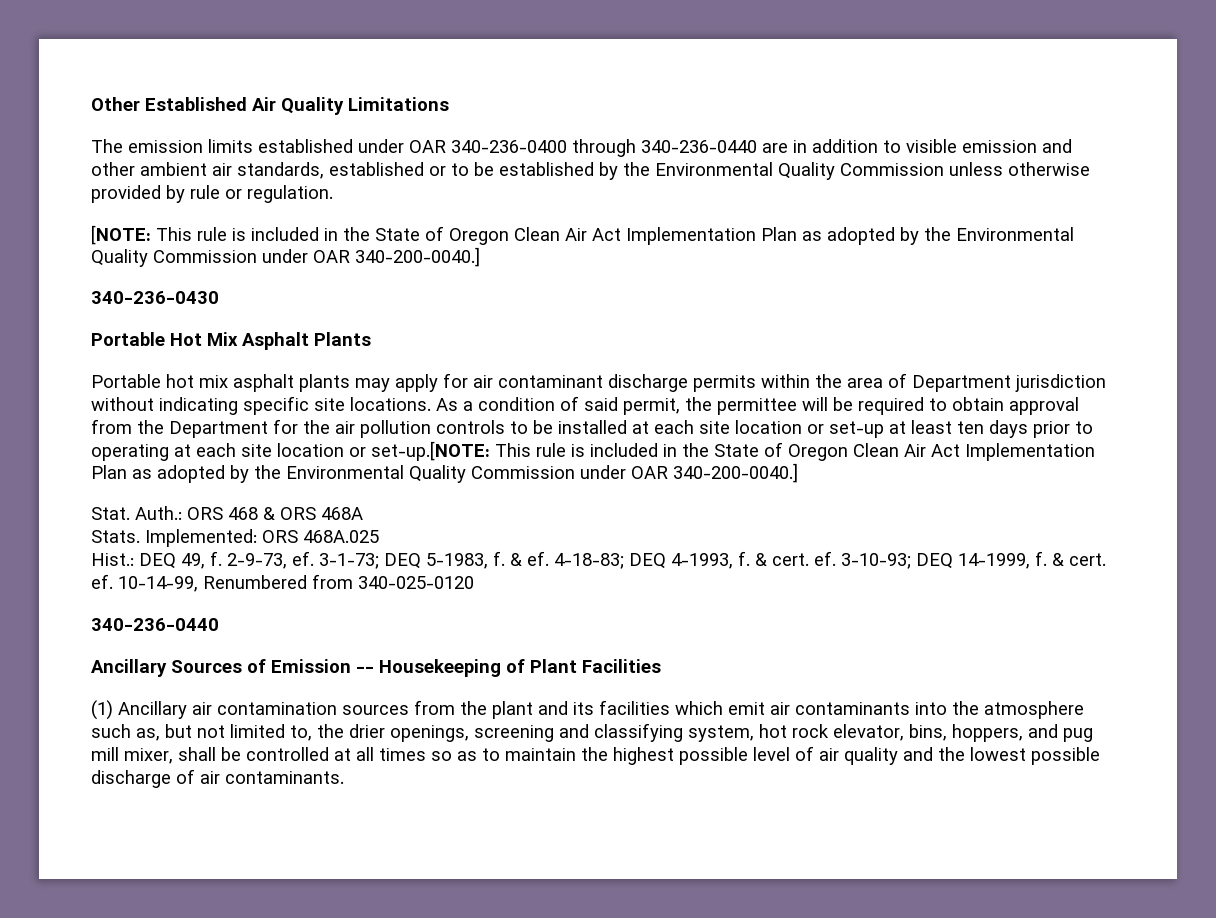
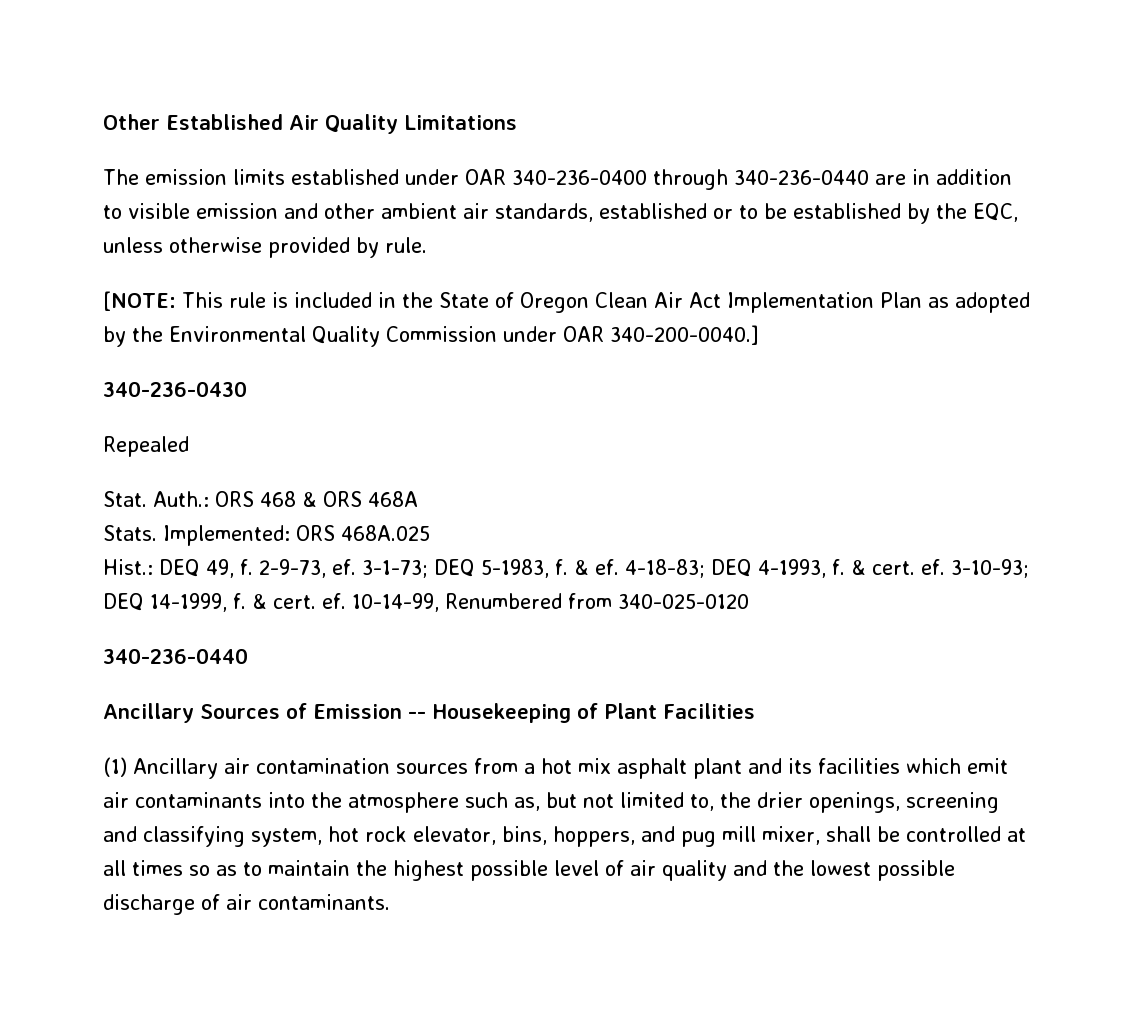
- The emission limits established under OAR 340-236-0400 through 340-236-0440 are in addition to visible emission and other ambient air standards, established or to be established by the Environmental Quality Commission unless otherwise provided by rule or regulation.
+ The emission limits established under OAR 340-236-0400 through 340-236-0440 are in addition to visible emission and other ambient air standards, established or to be established by the EQC, unless otherwise provided by rule.
- Portable Hot Mix Asphalt Plants
- Portable hot mix asphalt plants may apply for air contaminant discharge permits within the area of Department jurisdiction without indicating specific site locations. As a condition of said permit, the permittee will be required to obtain approval from the Department for the air pollution controls to be installed at each site location or set-up at least ten days prior to operating at each site location or set-up.[NOTE: This rule is included in the State of Oregon Clean Air Act Implementation Plan as adopted by the Environmental Quality Commission under OAR 340-200-0040.]
+ Repealed
- (1) Ancillary air contamination sources from the plant and its facilities which emit air contaminants into the atmosphere such as, but not limited to, the drier openings, screening and classifying system, hot rock elevator, bins, hoppers, and pug mill mixer, shall be controlled at all times so as to maintain the highest possible level of air quality and the lowest possible discharge of air contaminants.
+ (1) Ancillary air contamination sources from a hot mix asphalt plant and its facilities which emit air contaminants into the atmosphere such as, but not limited to, the drier openings, screening and classifying system, hot rock elevator, bins, hoppers, and pug mill mixer, shall be controlled at all times so as to maintain the highest possible level of air quality and the lowest possible discharge of air contaminants.

